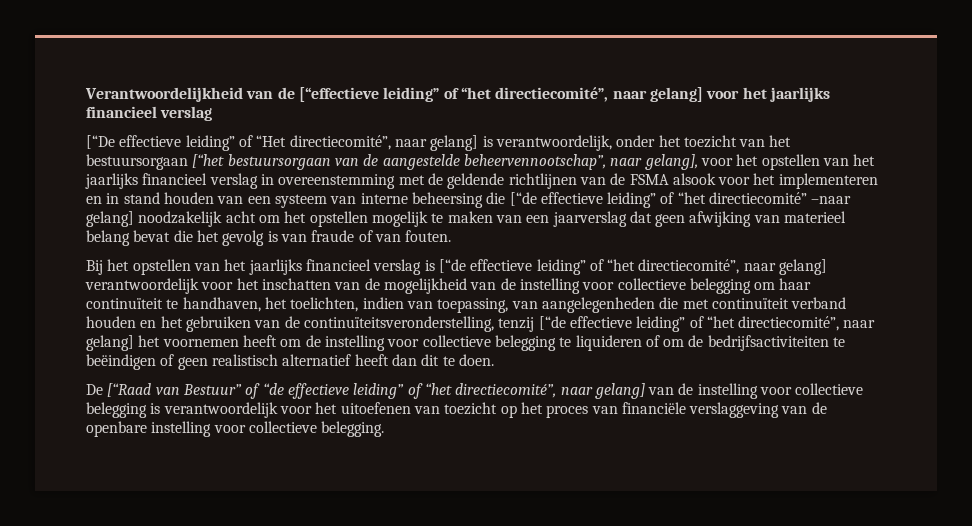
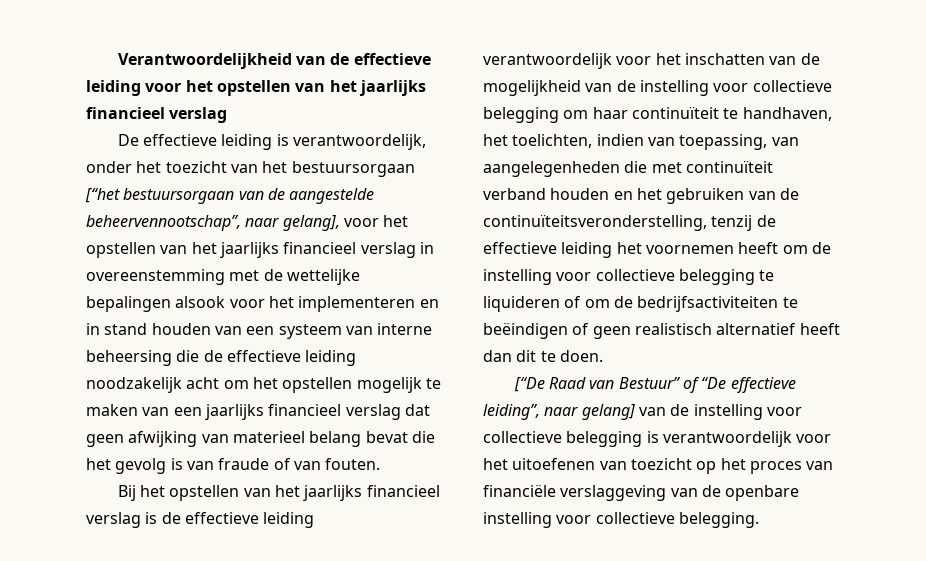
- Verantwoordelijkheid van de [“effectieve leiding” of “het directiecomité”, naar gelang] voor het jaarlijks financieel verslag
- [“De effectieve leiding” of “Het directiecomité”, naar gelang] is verantwoordelijk, onder het toezicht van het bestuursorgaan [“het bestuursorgaan van de aangestelde beheervennootschap”, naar gelang], voor het opstellen van het jaarlijks financieel verslag in overeenstemming met de geldende richtlijnen van de FSMA alsook voor het implementeren en in stand houden van een systeem van interne beheersing die [“de effectieve leiding” of “het directiecomité” –naar gelang] noodzakelijk acht om het opstellen mogelijk te maken van een jaarverslag dat geen afwijking van materieel belang bevat die het gevolg is van fraude of van fouten.
+ Verantwoordelijkheid van de effectieve leiding voor het opstellen van het jaarlijks financieel verslag
+ De effectieve leiding is verantwoordelijk, onder het toezicht van het bestuursorgaan [“het bestuursorgaan van de aangestelde beheervennootschap”, naar gelang], voor het opstellen van het jaarlijks financieel verslag in overeenstemming met de wettelijke bepalingen alsook voor het implementeren en in stand houden van een systeem van interne beheersing die de effectieve leiding noodzakelijk acht om het opstellen mogelijk te maken van een jaarlijks financieel verslag dat geen afwijking van materieel belang bevat die het gevolg is van fraude of van fouten.
- Bij het opstellen van het jaarlijks financieel verslag is [“de effectieve leiding” of “het directiecomité”, naar gelang] verantwoordelijk voor het inschatten van de mogelijkheid van de instelling voor collectieve belegging om haar continuïteit te handhaven, het toelichten, indien van toepassing, van aangelegenheden die met continuïteit verband houden en het gebruiken van de continuïteitsveronderstelling, tenzij [“de effectieve leiding” of “het directiecomité”, naar gelang] het voornemen heeft om de instelling voor collectieve belegging te liquideren of om de bedrijfsactiviteiten te beëindigen of geen realistisch alternatief heeft dan dit te doen.
+ Bij het opstellen van het jaarlijks financieel verslag is de effectieve leiding verantwoordelijk voor het inschatten van de mogelijkheid van de instelling voor collectieve belegging om haar continuïteit te handhaven, het toelichten, indien van toepassing, van aangelegenheden die met continuïteit verband houden en het gebruiken van de continuïteitsveronderstelling, tenzij de effectieve leiding het voornemen heeft om de instelling voor collectieve belegging te liquideren of om de bedrijfsactiviteiten te beëindigen of geen realistisch alternatief heeft dan dit te doen.
- De [“Raad van Bestuur” of “de effectieve leiding” of “het directiecomité”, naar gelang] van de instelling voor collectieve belegging is verantwoordelijk voor het uitoefenen van toezicht op het proces van financiële verslaggeving van de openbare instelling voor collectieve belegging.
+ [“De Raad van Bestuur” of “De effectieve leiding”, naar gelang] van de instelling voor collectieve belegging is verantwoordelijk voor het uitoefenen van toezicht op het proces van financiële verslaggeving van de openbare instelling voor collectieve belegging.

